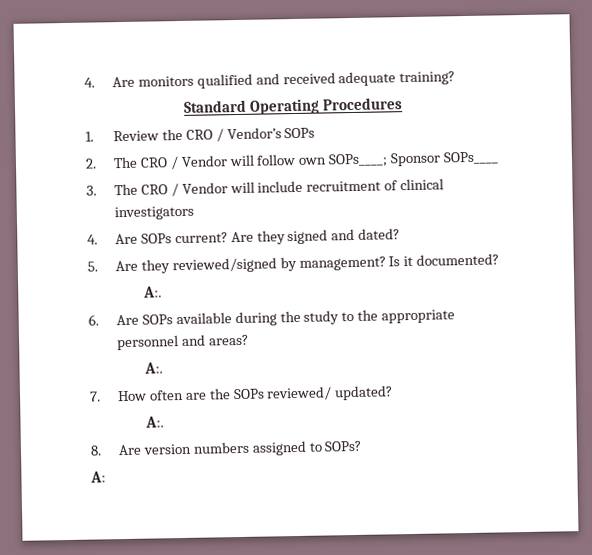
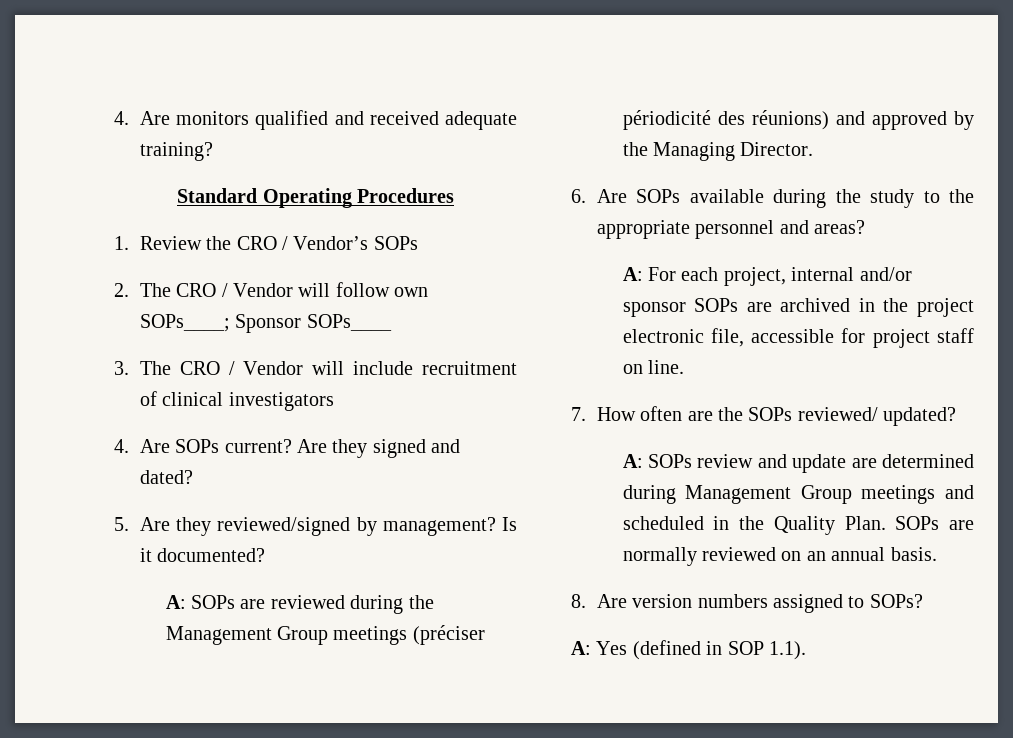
  Is it documented?
- A:.
+ A: SOPs are reviewed during the Management Group meetings (préciser périodicité des réunions) and approved by the Managing Director.
  6. Are SOPs available during the study to the appropriate personnel and areas?
- A:.
+ A: For each project, internal and/or sponsor SOPs are archived in the project electronic file, accessible for project staff on line.
  7. How often are the SOPs reviewed/ updated?
- A:.
+ A: SOPs review and update are determined during Management Group meetings and scheduled in the Quality Plan. SOPs are normally reviewed on an annual basis.
- A:
+ A: Yes (defined in SOP 1.1).

